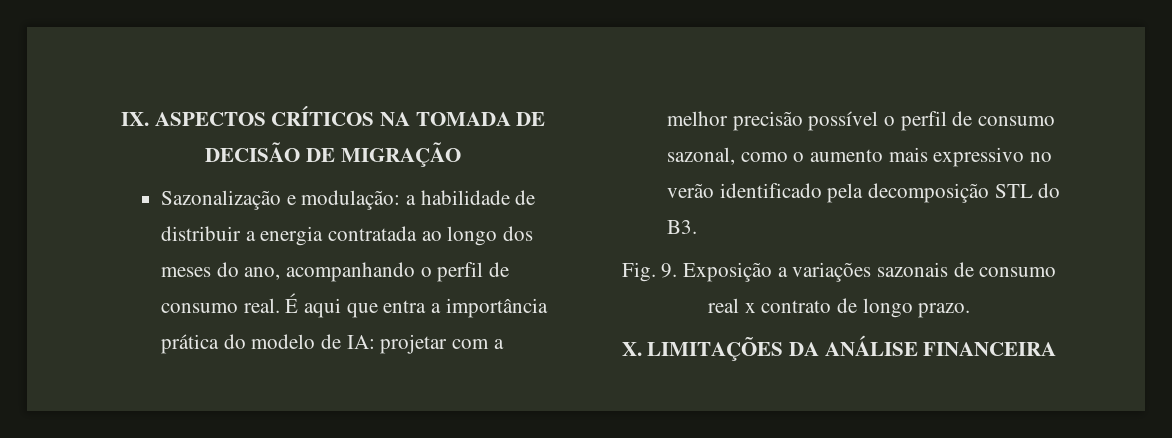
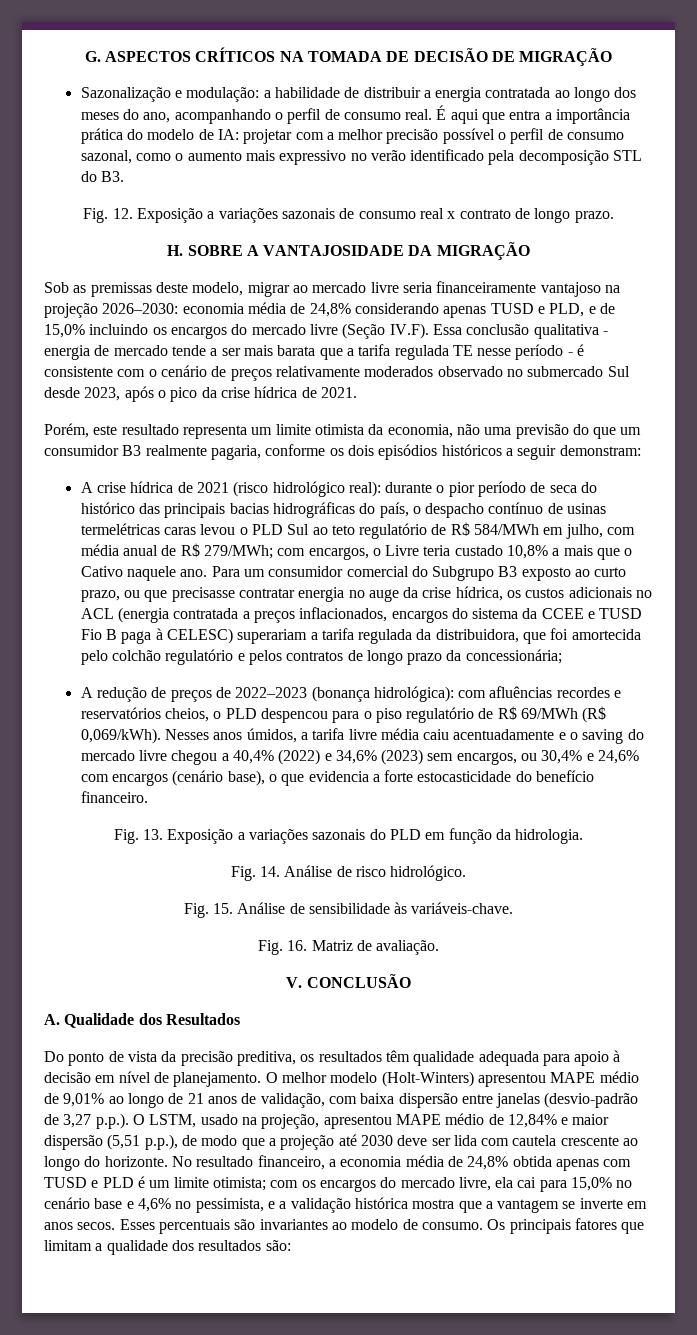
- IX. ASPECTOS CRÍTICOS NA TOMADA DE DECISÃO DE MIGRAÇÃO
+ G. ASPECTOS CRÍTICOS NA TOMADA DE DECISÃO DE MIGRAÇÃO
- Fig. 9. Exposição a variações sazonais de consumo real x contrato de longo prazo.
+ Fig. 12. Exposição a variações sazonais de consumo real x contrato de longo prazo.
- X. LIMITAÇÕES DA ANÁLISE FINANCEIRA
+ H. SOBRE A VANTAJOSIDADE DA MIGRAÇÃO
+ Sob as premissas deste modelo, migrar ao mercado livre seria financeiramente vantajoso na projeção 2026–2030: economia média de 24,8% considerando apenas TUSD e PLD, e de 15,0% incluindo os encargos do mercado livre (Seção IV.F). Essa conclusão qualitativa - energia de mercado tende a ser mais barata que a tarifa regulada TE nesse período - é consistente com o cenário de preços relativamente moderados observado no submercado Sul desde 2023, após o pico da crise hídrica de 2021.
+ Porém, este resultado representa um limite otimista da economia, não uma previsão do que um consumidor B3 realmente pagaria, conforme os dois episódios históricos a seguir demonstram:
+ A crise hídrica de 2021 (risco hidrológico real): durante o pior período de seca do histórico das principais bacias hidrográficas do país, o despacho contínuo de usinas termelétricas caras levou o PLD Sul ao teto regulatório de R$ 584/MWh em julho, com média anual de R$ 279/MWh; com encargos, o Livre teria custado 10,8% a mais que o Cativo naquele ano. Para um consumidor comercial do Subgrupo B3 exposto ao curto prazo, ou que precisasse contratar energia no auge da crise hídrica, os custos adicionais no ACL (energia contratada a preços inflacionados, encargos do sistema da CCEE e TUSD Fio B paga à CELESC) superariam a tarifa regulada da distribuidora, que foi amortecida pelo colchão regulatório e pelos contratos de longo prazo da concessionária;
+ A redução de preços de 2022–2023 (bonança hidrológica): com afluências recordes e reservatórios cheios, o PLD despencou para o piso regulatório de R$ 69/MWh (R$ 0,069/kWh). Nesses anos úmidos, a tarifa livre média caiu acentuadamente e o saving do mercado livre chegou a 40,4% (2022) e 34,6% (2023) sem encargos, ou 30,4% e 24,6% com encargos (cenário base), o que evidencia a forte estocasticidade do benefício financeiro.
+ Fig. 13. Exposição a variações sazonais do PLD em função da hidrologia.
+ Fig. 14. Análise de risco hidrológico.
+ Fig. 15. Análise de sensibilidade às variáveis-chave.
+ Fig. 16. Matriz de avaliação.
+ V. CONCLUSÃO
+ A. Qualidade dos Resultados
+ Do ponto de vista da precisão preditiva, os resultados têm qualidade adequada para apoio à decisão em nível de planejamento. O melhor modelo (Holt-Winters) apresentou MAPE médio de 9,01% ao longo de 21 anos de validação, com baixa dispersão entre janelas (desvio-padrão de 3,27 p.p.). O LSTM, usado na projeção, apresentou MAPE médio de 12,84% e maior dispersão (5,51 p.p.), de modo que a projeção até 2030 deve ser lida com cautela crescente ao longo do horizonte. No resultado financeiro, a economia média de 24,8% obtida apenas com TUSD e PLD é um limite otimista; com os encargos do mercado livre, ela cai para 15,0% no cenário base e 4,6% no pessimista, e a validação histórica mostra que a vantagem se inverte em anos secos. Esses percentuais são invariantes ao modelo de consumo. Os principais fatores que limitam a qualidade dos resultados são:

